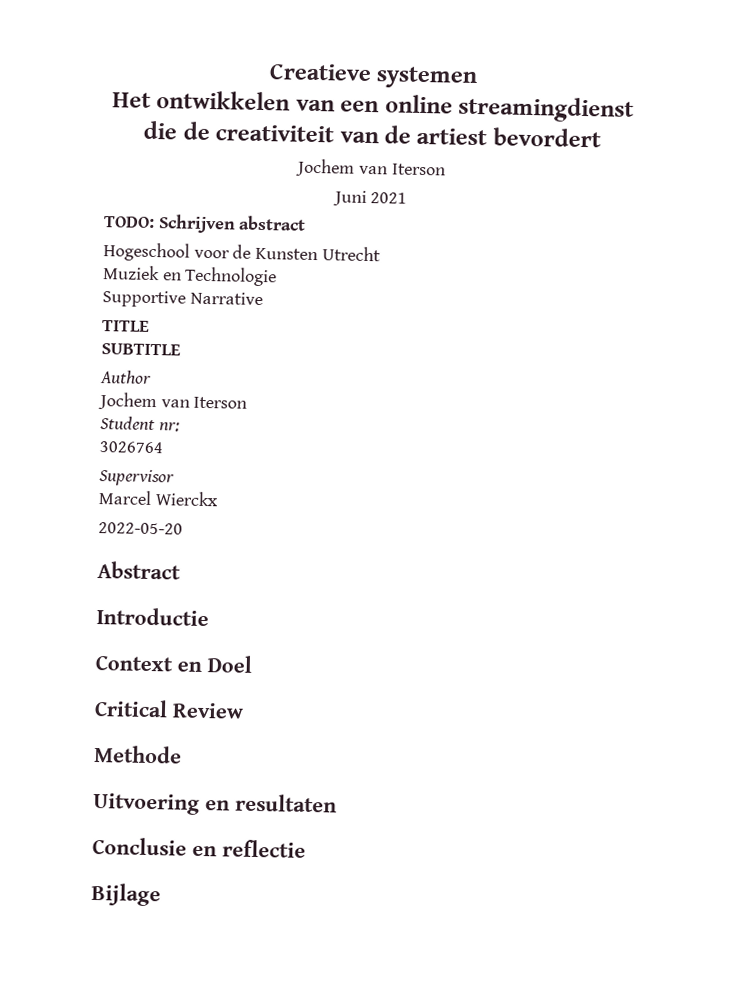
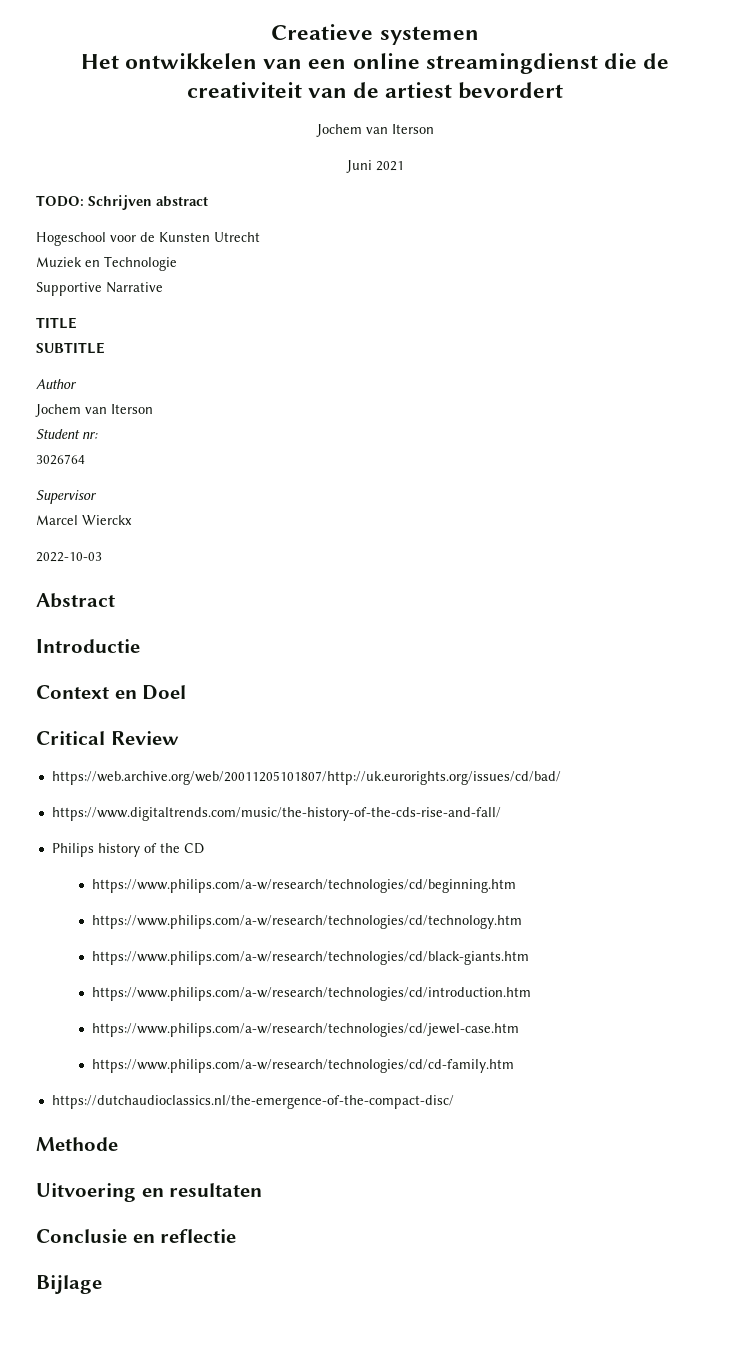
- 2022-05-20
+ 2022-10-03
+ https://web.archive.org/web/20011205101807/http://uk.eurorights.org/issues/cd/bad/
+ https://www.digitaltrends.com/music/the-history-of-the-cds-rise-and-fall/
+ Philips history of the CD
+ https://www.philips.com/a-w/research/technologies/cd/beginning.htm
+ https://www.philips.com/a-w/research/technologies/cd/technology.htm
+ https://www.philips.com/a-w/research/technologies/cd/black-giants.htm
+ https://www.philips.com/a-w/research/technologies/cd/introduction.htm
+ https://www.philips.com/a-w/research/technologies/cd/jewel-case.htm
+ https://www.philips.com/a-w/research/technologies/cd/cd-family.htm
+ https://dutchaudioclassics.nl/the-emergence-of-the-compact-disc/

